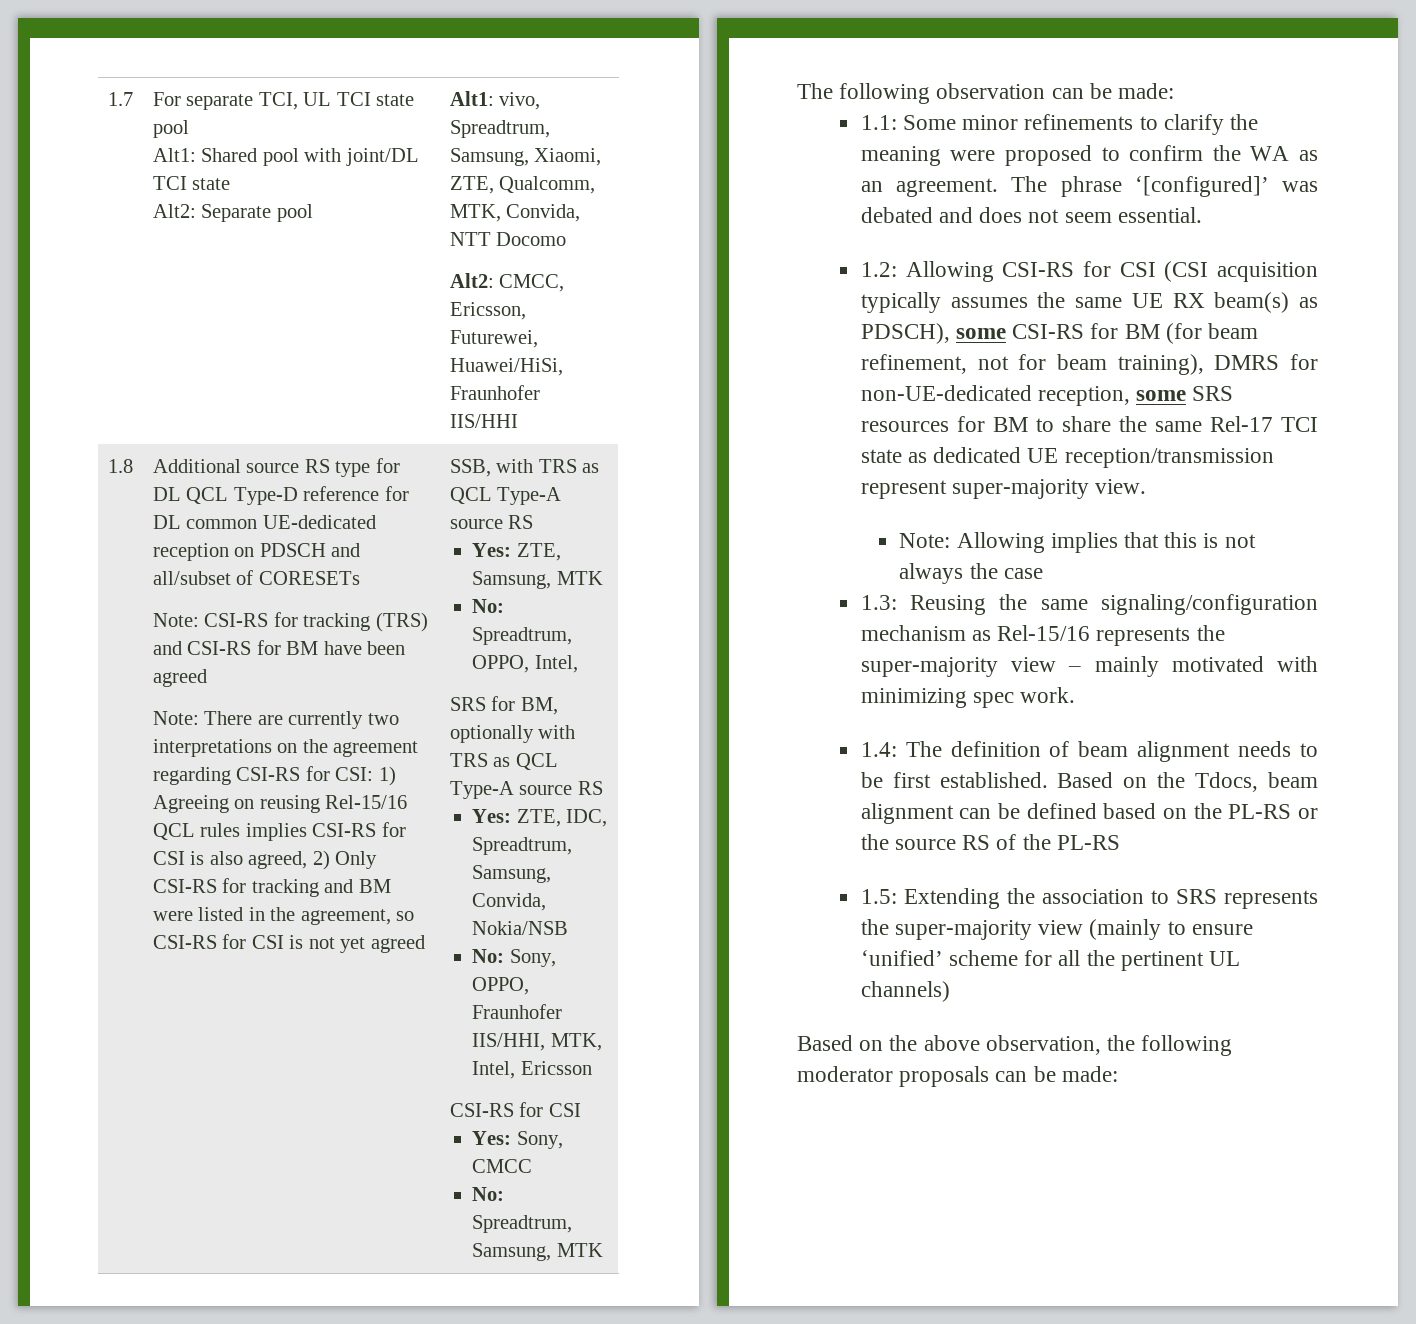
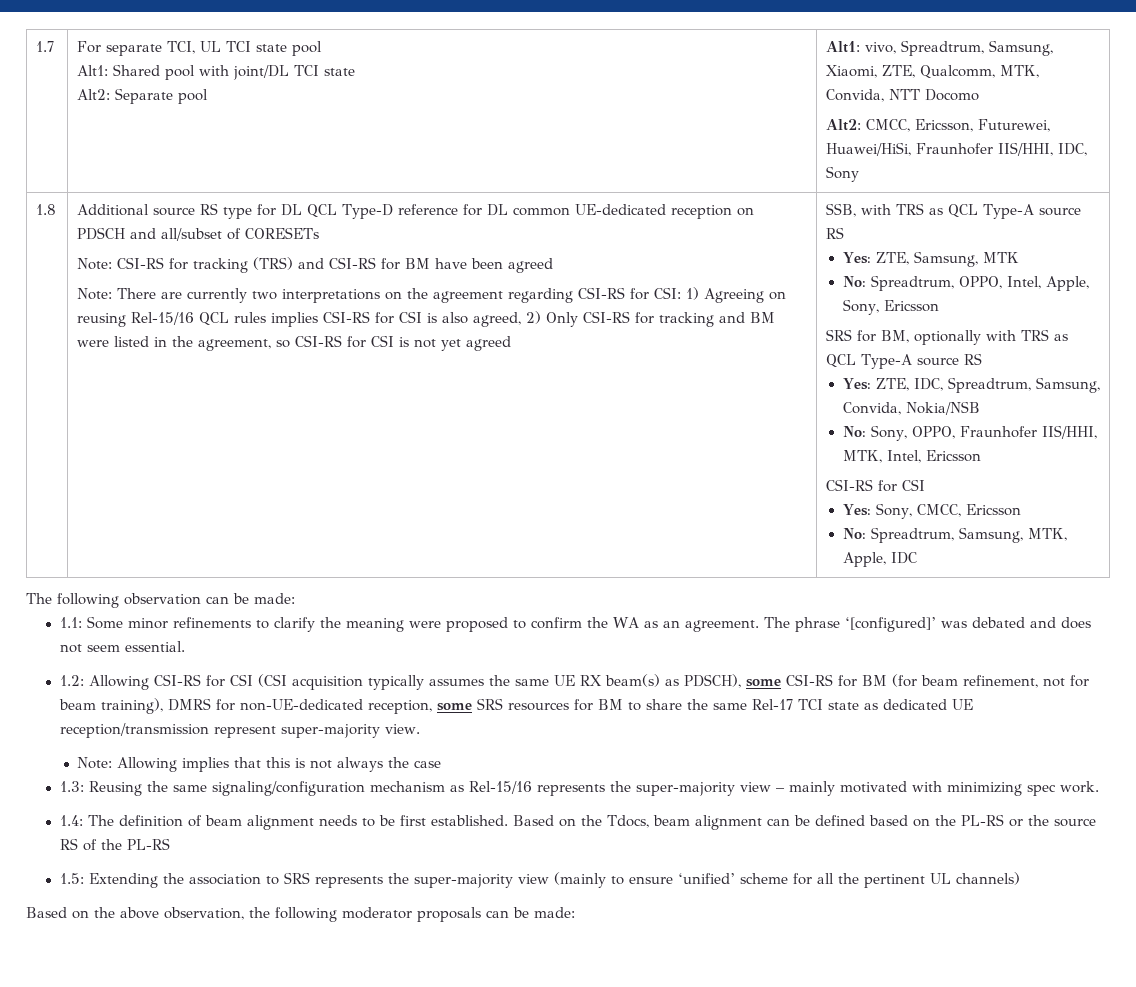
  1.7 | For separate TCI, UL TCI state pool
  Alt1: Shared pool with joint/DL TCI state
  Alt2: Separate pool | Alt1: vivo, Spreadtrum, Samsung, Xiaomi, ZTE, Qualcomm, MTK, Convida, NTT Docomo
- Alt2: CMCC, Ericsson, Futurewei, Huawei/HiSi, Fraunhofer IIS/HHI
+ Alt2: CMCC, Ericsson, Futurewei, Huawei/HiSi, Fraunhofer IIS/HHI, IDC, Sony
- No: Spreadtrum, OPPO, Intel,
+ No: Spreadtrum, OPPO, Intel, Apple, Sony, Ericsson
- Yes: Sony, CMCC
+ Yes: Sony, CMCC, Ericsson
- No: Spreadtrum, Samsung, MTK
+ No: Spreadtrum, Samsung, MTK, Apple, IDC

